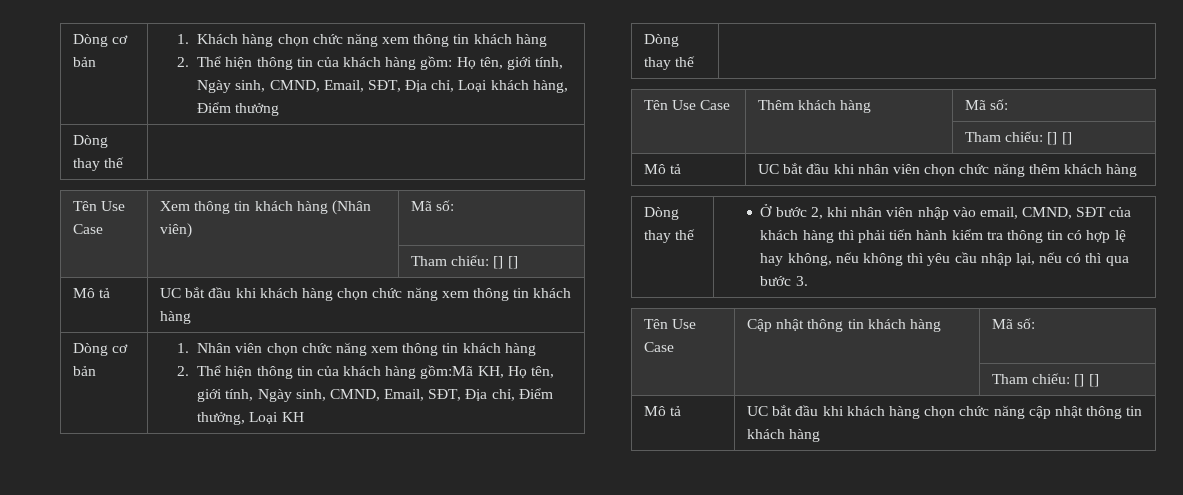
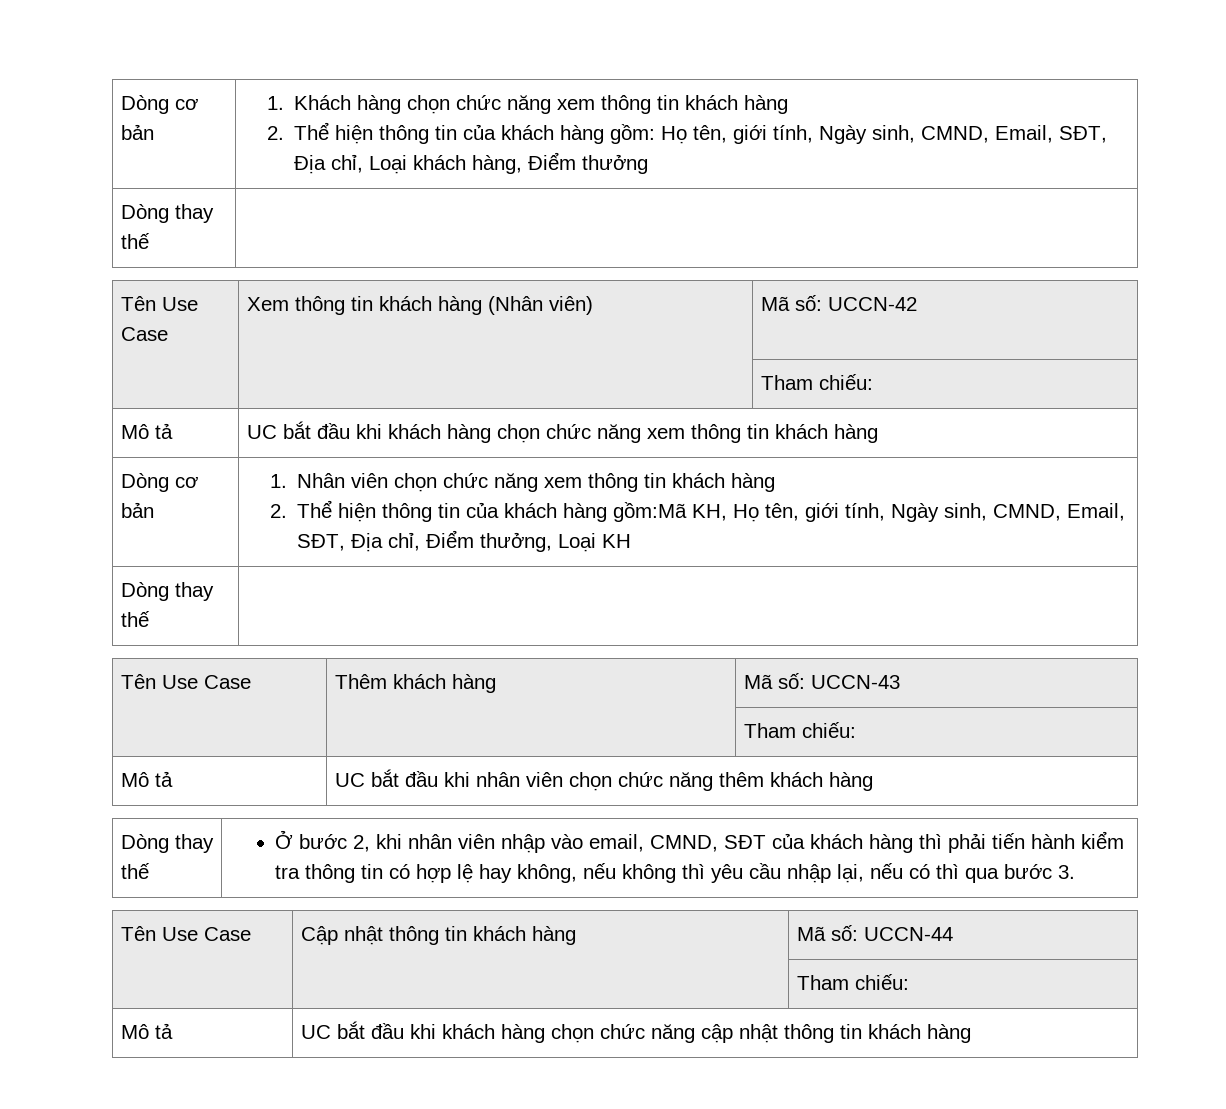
- Tên Use Case | Xem thông tin khách hàng (Nhân viên) | Mã số:
- | | Tham chiếu: [] []
+ Tên Use Case | Xem thông tin khách hàng (Nhân viên) | Mã số: UCCN-42
+ | | Tham chiếu:
- Tên Use Case | Thêm khách hàng | Mã số:
- | | Tham chiếu: [] []
+ Tên Use Case | Thêm khách hàng | Mã số: UCCN-43
+ | | Tham chiếu:
- Tên Use Case | Cập nhật thông tin khách hàng | Mã số:
- | | Tham chiếu: [] []
+ Tên Use Case | Cập nhật thông tin khách hàng | Mã số: UCCN-44
+ | | Tham chiếu:

